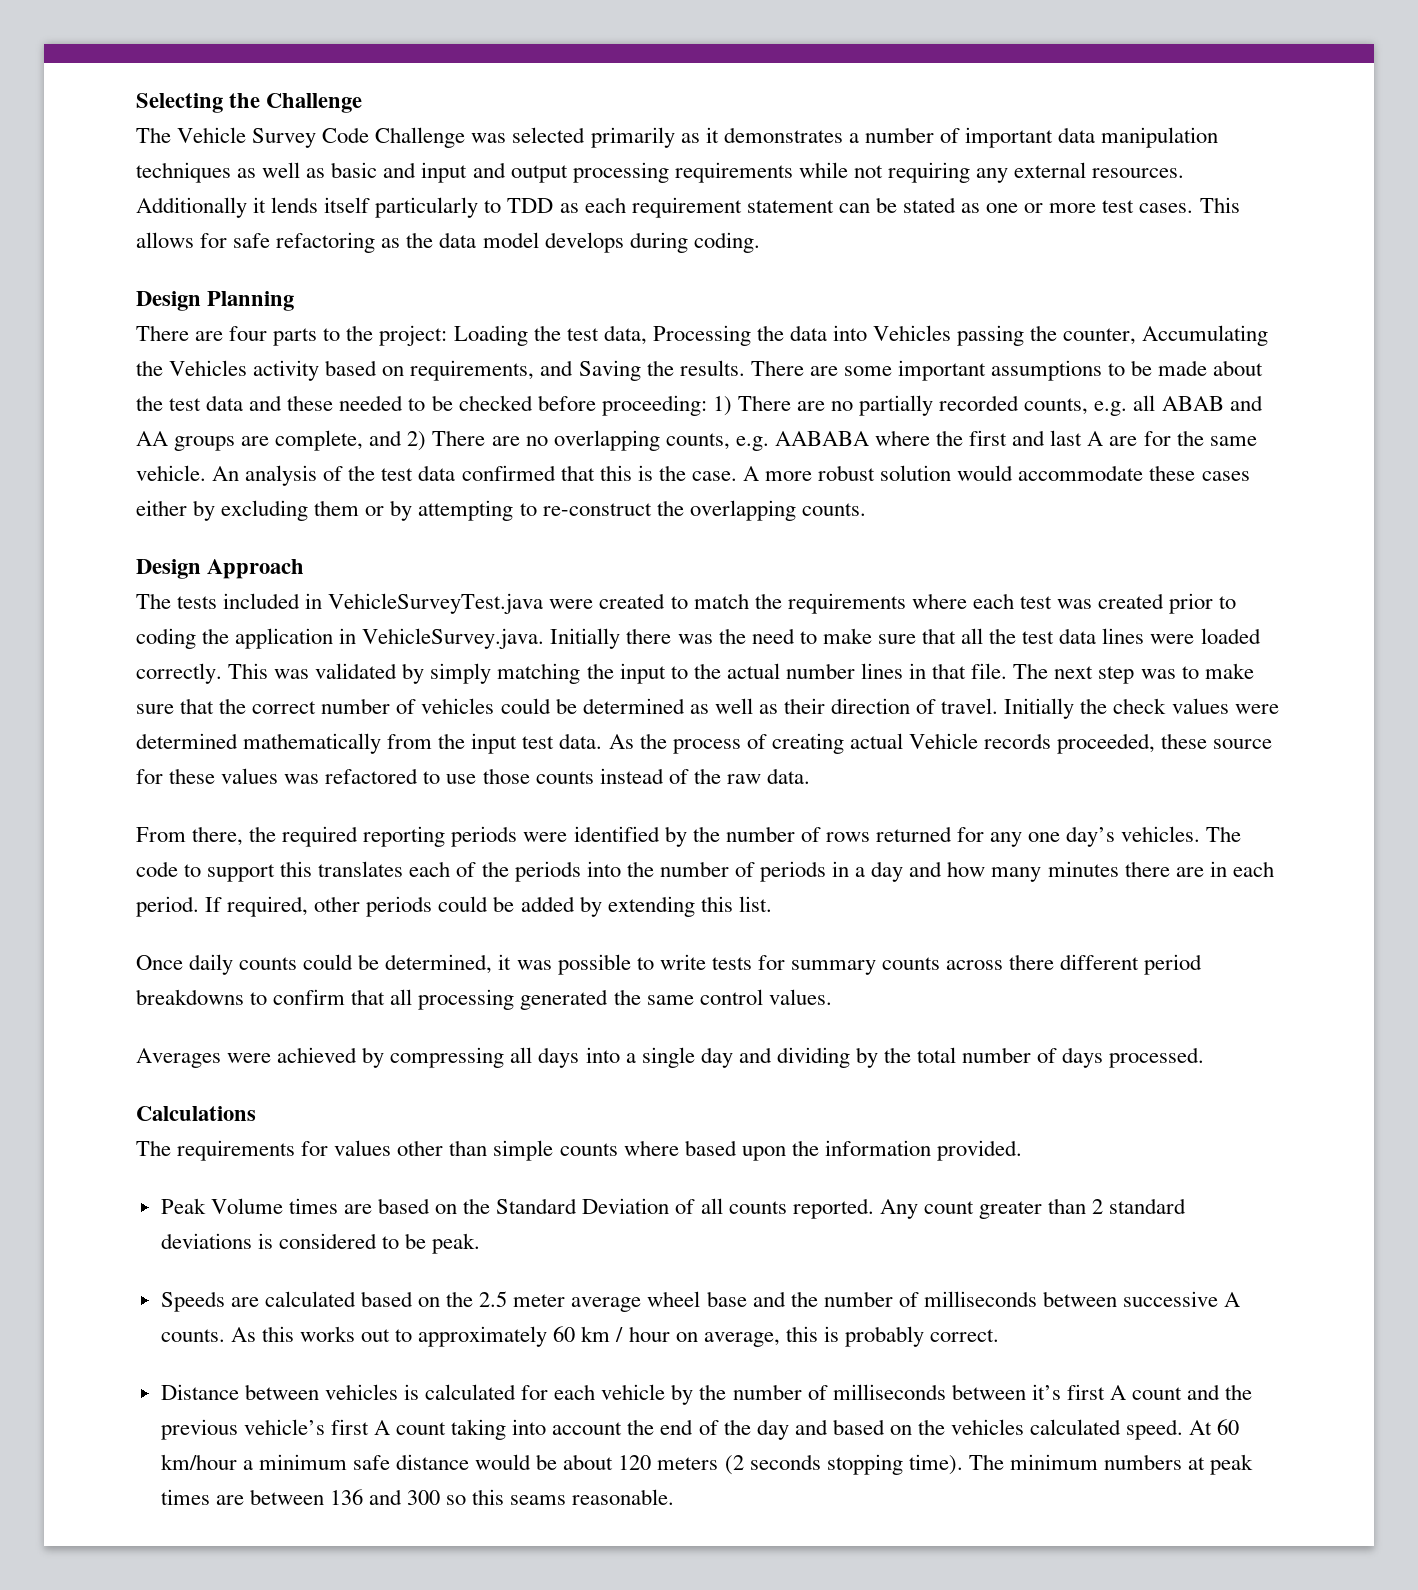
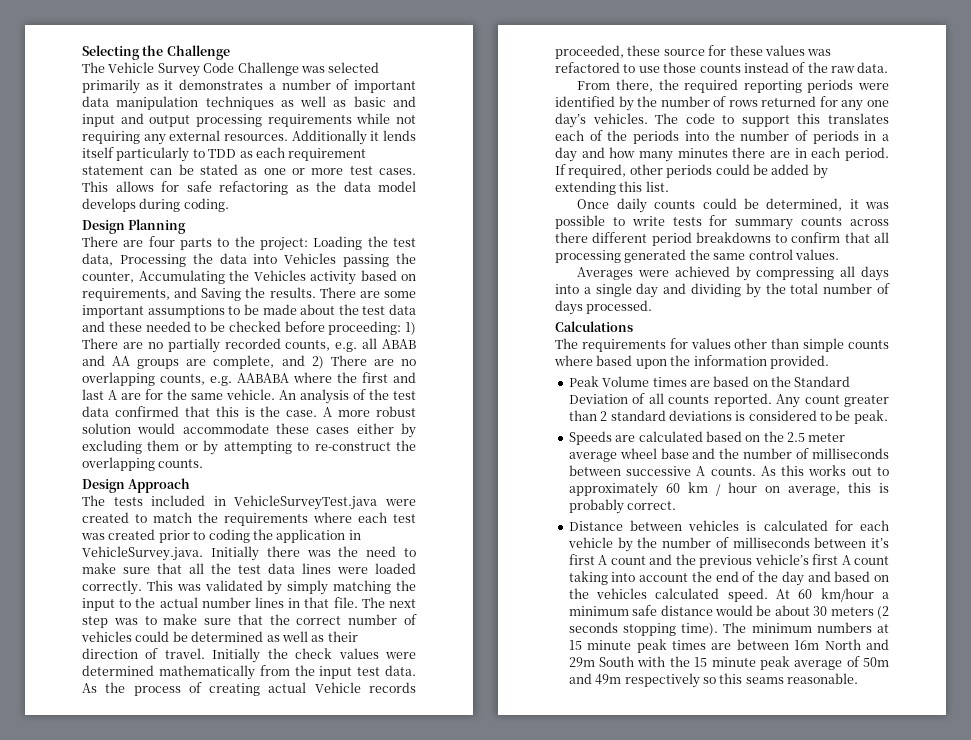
- At 60 km/hour a minimum safe distance would be about 120 meters (2 seconds stopping time).
+ At 60 km/hour a minimum safe distance would be about 30 meters (2 seconds stopping time).
- The minimum numbers at peak times are between 136 and 300 so this seams reasonable.
+ The minimum numbers at 15 minute peak times are between 16m North and 29m South with the 15 minute peak average of 50m and 49m respectively so this seams reasonable.

